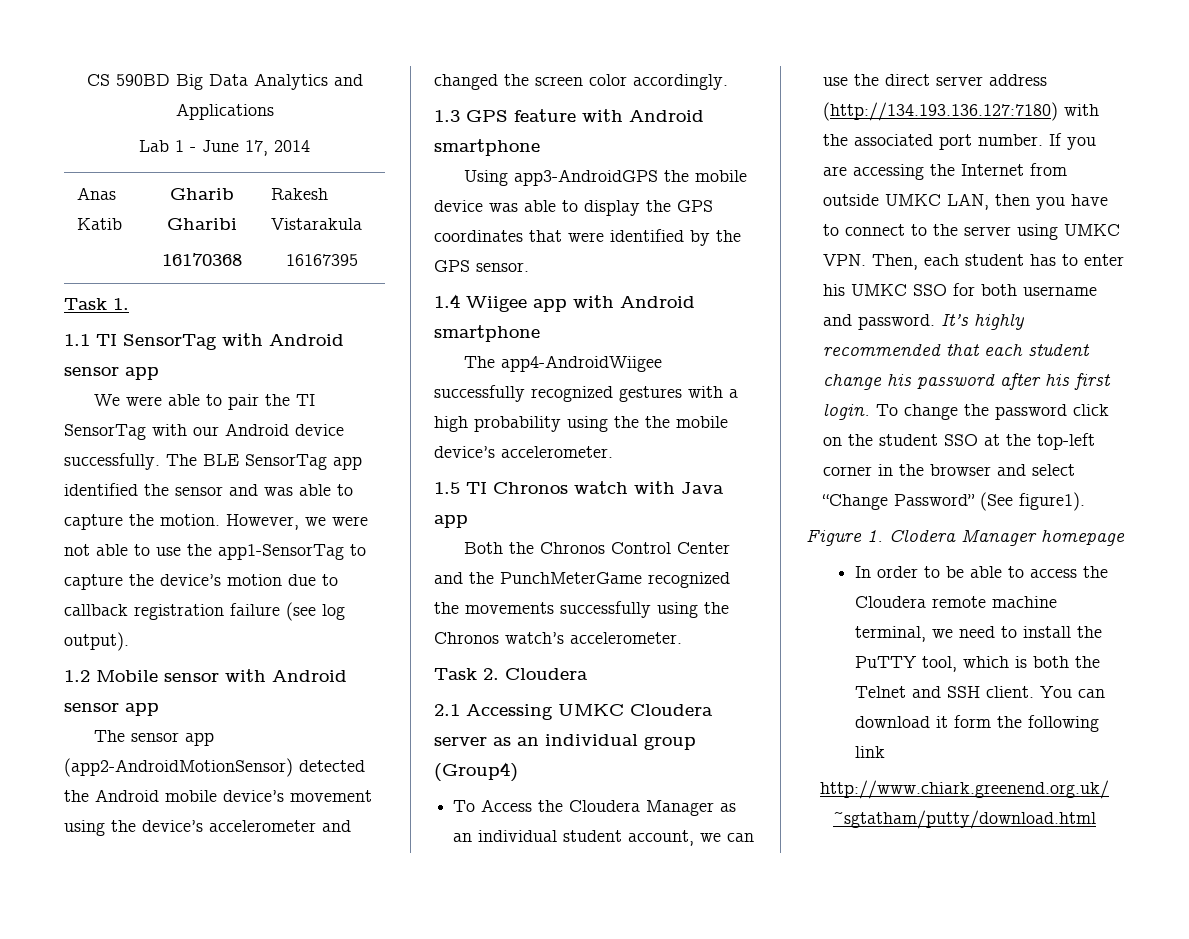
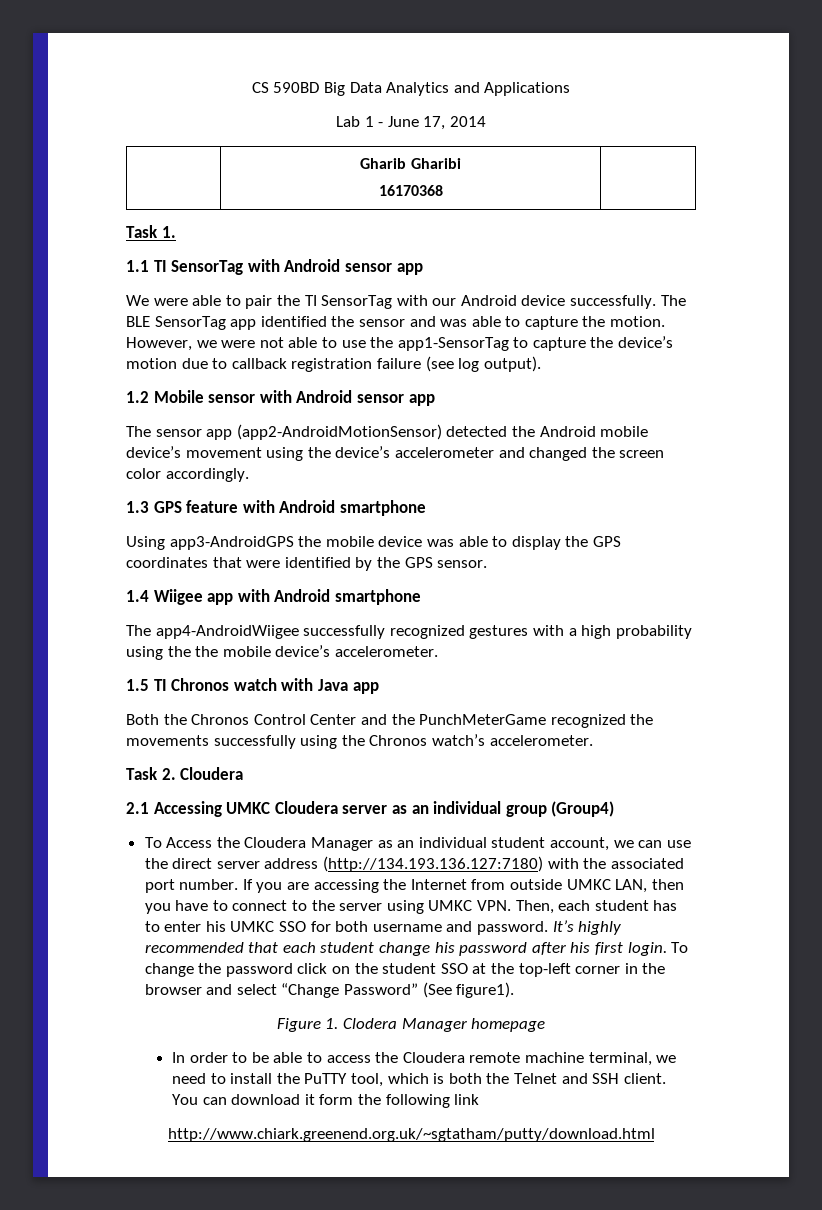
- Anas Katib | Gharib Gharibi
- 16170368 | Rakesh Vistarakula
- 16167395
+ | Gharib Gharibi
+ 16170368 |

